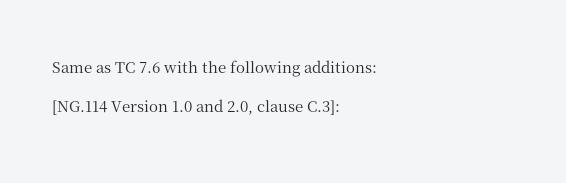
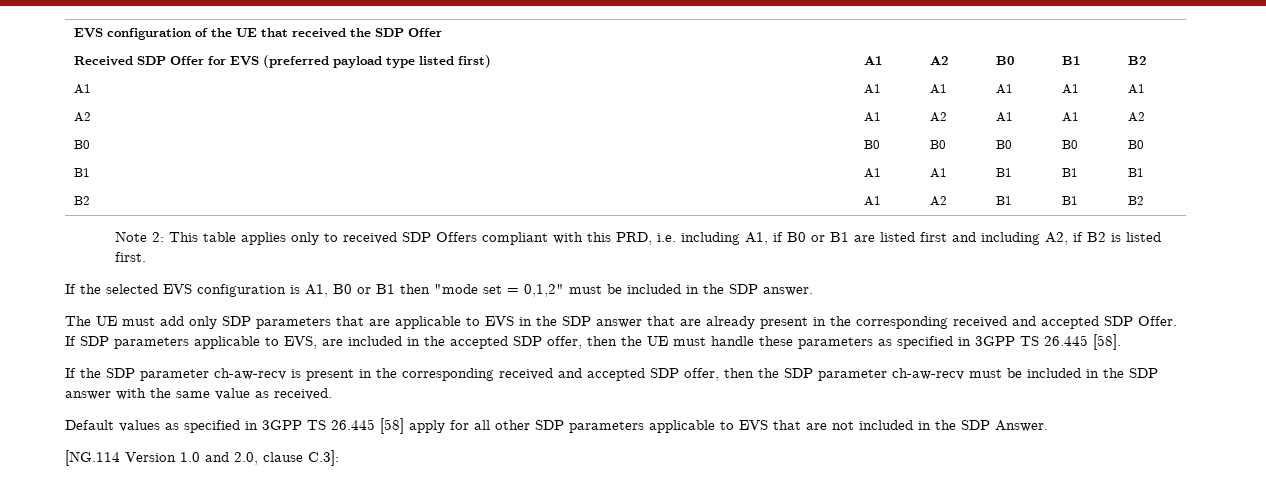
- Same as TC 7.6 with the following additions:
+ EVS configuration of the UE that received the SDP Offer
+ Received SDP Offer for EVS (preferred payload type listed first) | A1 | A2 | B0 | B1 | B2
+ A1 | A1 | A1 | A1 | A1 | A1
+ A2 | A1 | A2 | A1 | A1 | A2
+ B0 | B0 | B0 | B0 | B0 | B0
+ B1 | A1 | A1 | B1 | B1 | B1
+ B2 | A1 | A2 | B1 | B1 | B2
+ Note 2: This table applies only to received SDP Offers compliant with this PRD, i.e. including A1, if B0 or B1 are listed first and including A2, if B2 is listed first.
+ If the selected EVS configuration is A1, B0 or B1 then "mode set = 0,1,2" must be included in the SDP answer.
+ The UE must add only SDP parameters that are applicable to EVS in the SDP answer that are already present in the corresponding received and accepted SDP Offer. If SDP parameters applicable to EVS, are included in the accepted SDP offer, then the UE must handle these parameters as specified in 3GPP TS 26.445 [58].
+ If the SDP parameter ch-aw-recv is present in the corresponding received and accepted SDP offer, then the SDP parameter ch-aw-recv must be included in the SDP answer with the same value as received.
+ Default values as specified in 3GPP TS 26.445 [58] apply for all other SDP parameters applicable to EVS that are not included in the SDP Answer.

